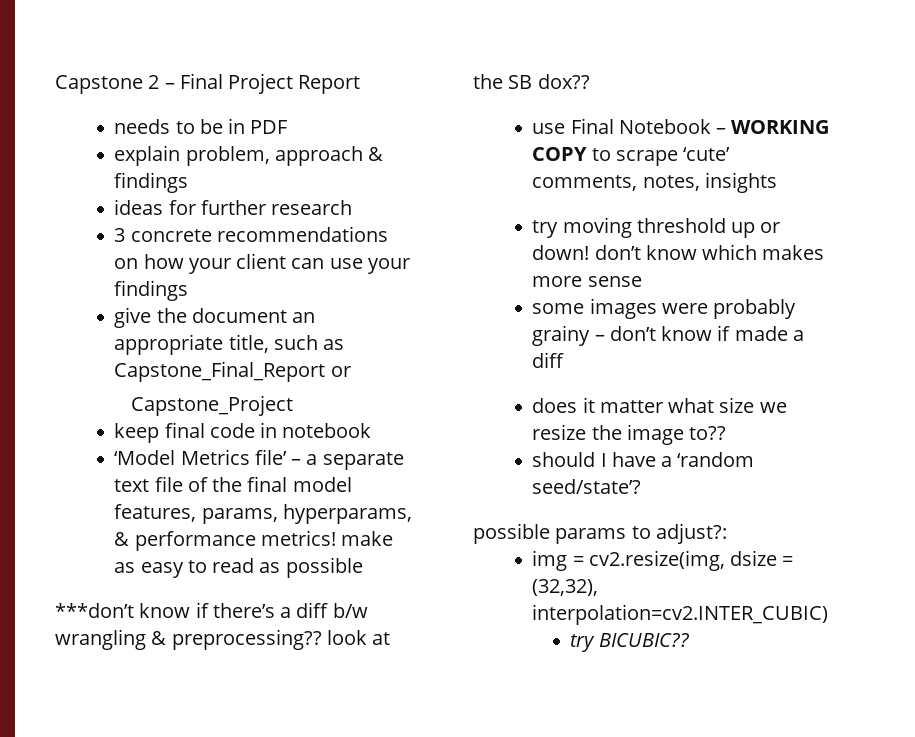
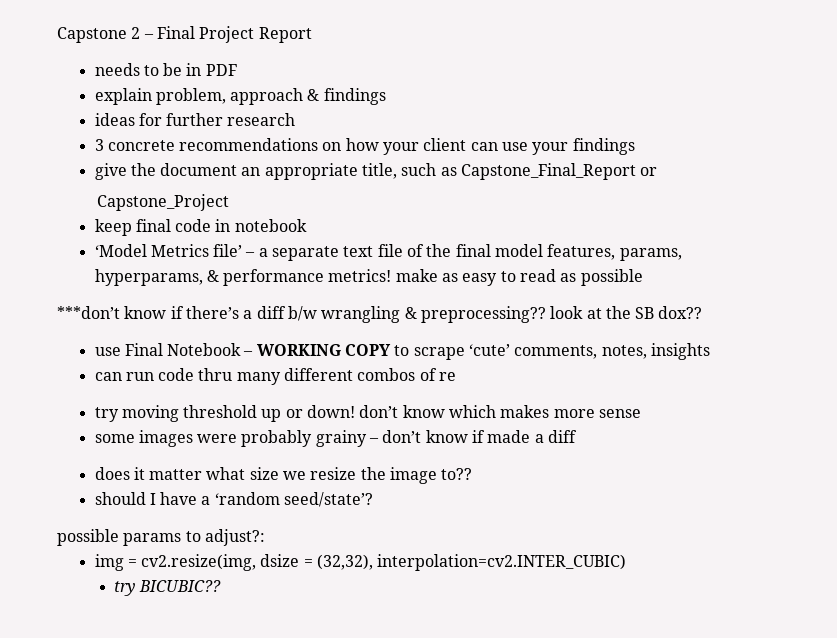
+ can run code thru many different combos of re

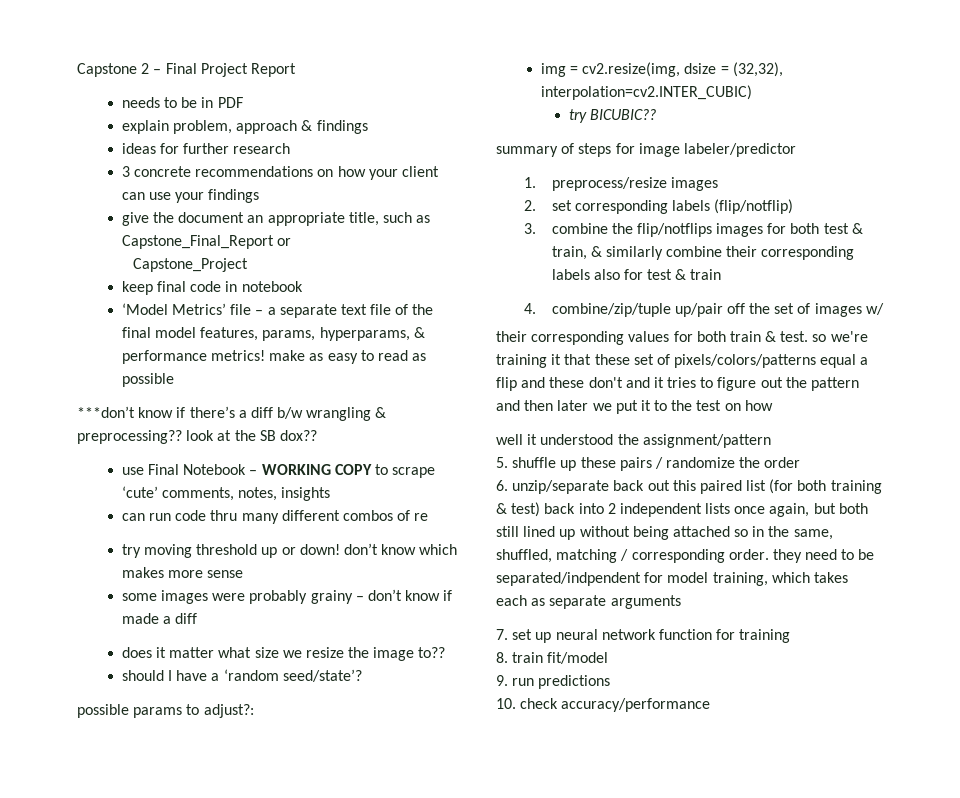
- ‘Model Metrics file’ – a separate text file of the final model features, params, hyperparams, & performance metrics! make as easy to read as possible
+ ‘Model Metrics’ file – a separate text file of the final model features, params, hyperparams, & performance metrics! make as easy to read as possible
+ summary of steps for image labeler/predictor
+ 1. preprocess/resize images
+ 2. set corresponding labels (flip/notflip)
+ 3. combine the flip/notflips images for both test & train, & similarly combine their corresponding labels also for test & train
+ 4. combine/zip/tuple up/pair off the set of images w/
+ their corresponding values for both train & test. so we're training it that these set of pixels/colors/patterns equal a flip and these don't and it tries to figure out the pattern and then later we put it to the test on how
+ well it understood the assignment/pattern
+ 5. shuffle up these pairs / randomize the order
+ 6. unzip/separate back out this paired list (for both training & test) back into 2 independent lists once again, but both still lined up without being attached so in the same, shuffled, matching / corresponding order. they need to be separated/indpendent for model training, which takes each as separate arguments
+ 7. set up neural network function for training
+ 8. train fit/model
+ 9. run predictions
+ 10. check accuracy/performance

